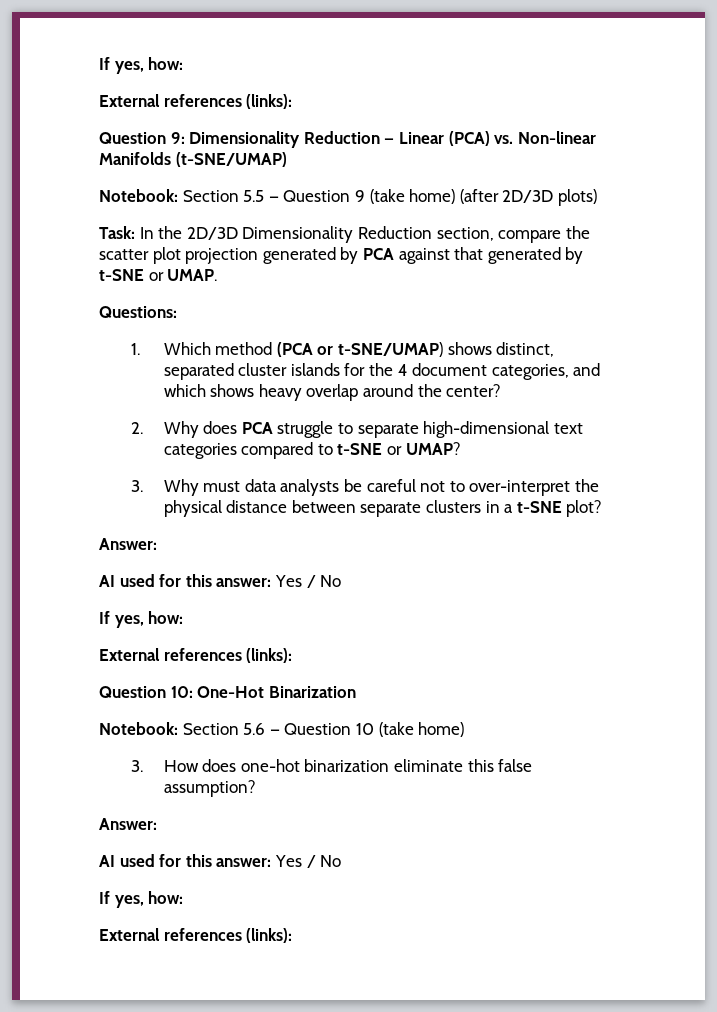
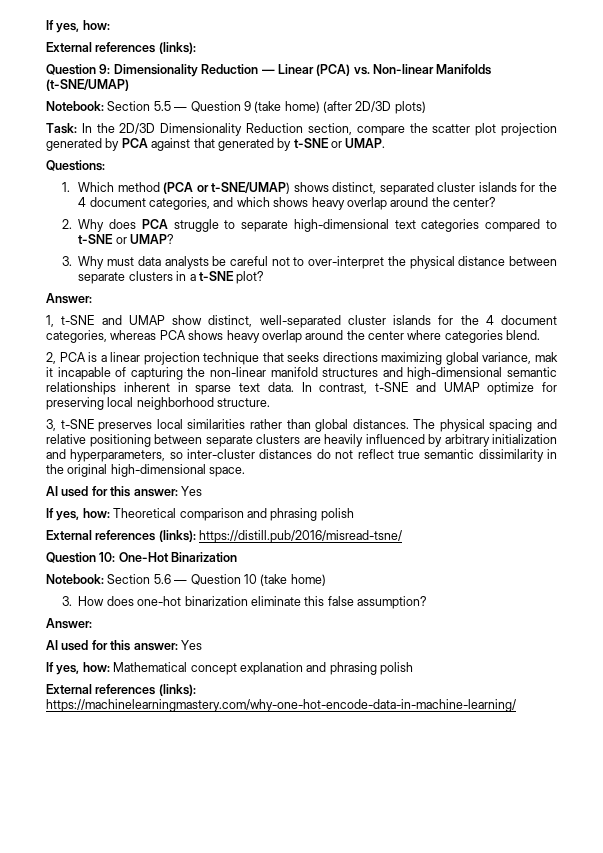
  3. Why must data analysts be careful not to over-interpret the physical distance between separate clusters in a t-SNE plot?
  Answer:
- AI used for this answer: Yes / No
- If yes, how:
- External references (links):
+ 1, t-SNE and UMAP show distinct, well-separated cluster islands for the 4 document categories, whereas PCA shows heavy overlap around the center where categories blend.
+ 2, PCA is a linear projection technique that seeks directions maximizing global variance, mak it incapable of capturing the non-linear manifold structures and high-dimensional semantic relationships inherent in sparse text data. In contrast, t-SNE and UMAP optimize for preserving local neighborhood structure.
+ 3, t-SNE preserves local similarities rather than global distances. The physical spacing and relative positioning between separate clusters are heavily influenced by arbitrary initialization and hyperparameters, so inter-cluster distances do not reflect true semantic dissimilarity in the original high-dimensional space.
+ AI used for this answer: Yes
+ If yes, how: Theoretical comparison and phrasing polish
+ External references (links): https://distill.pub/2016/misread-tsne/
  3. How does one-hot binarization eliminate this false assumption?
  Answer:
- AI used for this answer: Yes / No
- If yes, how:
- External references (links):
+ AI used for this answer: Yes
+ If yes, how: Mathematical concept explanation and phrasing polish
+ External references (links): https://machinelearningmastery.com/why-one-hot-encode-data-in-machine-learning/

